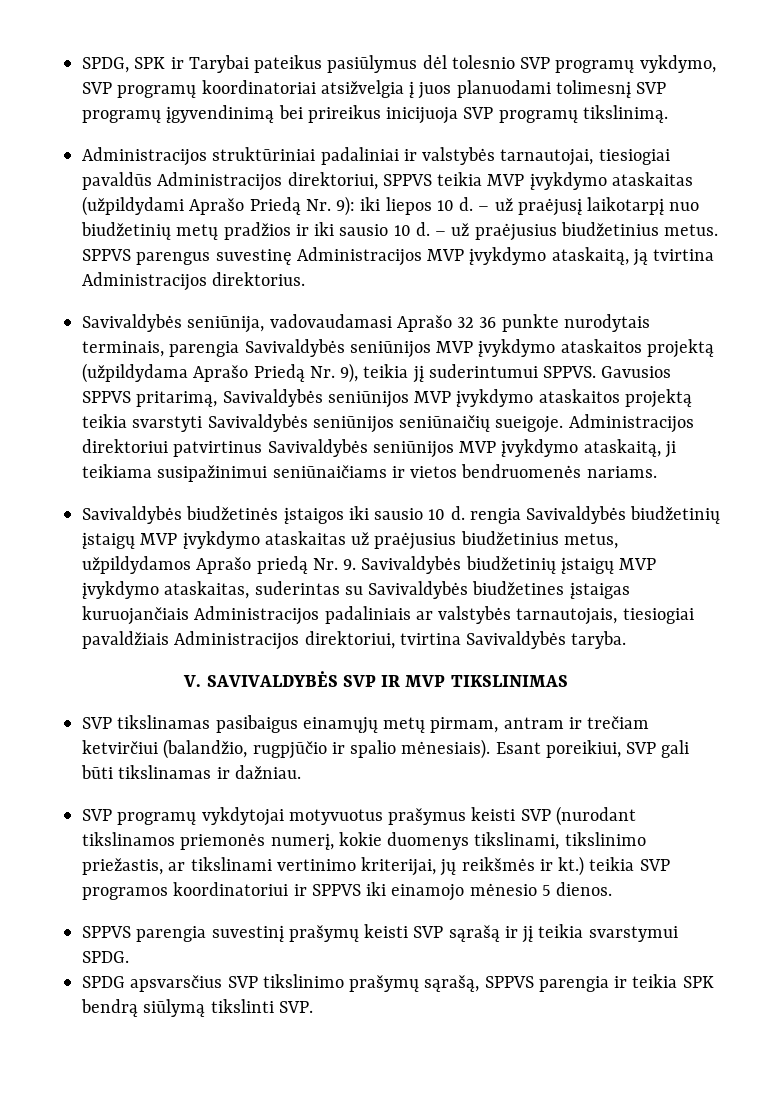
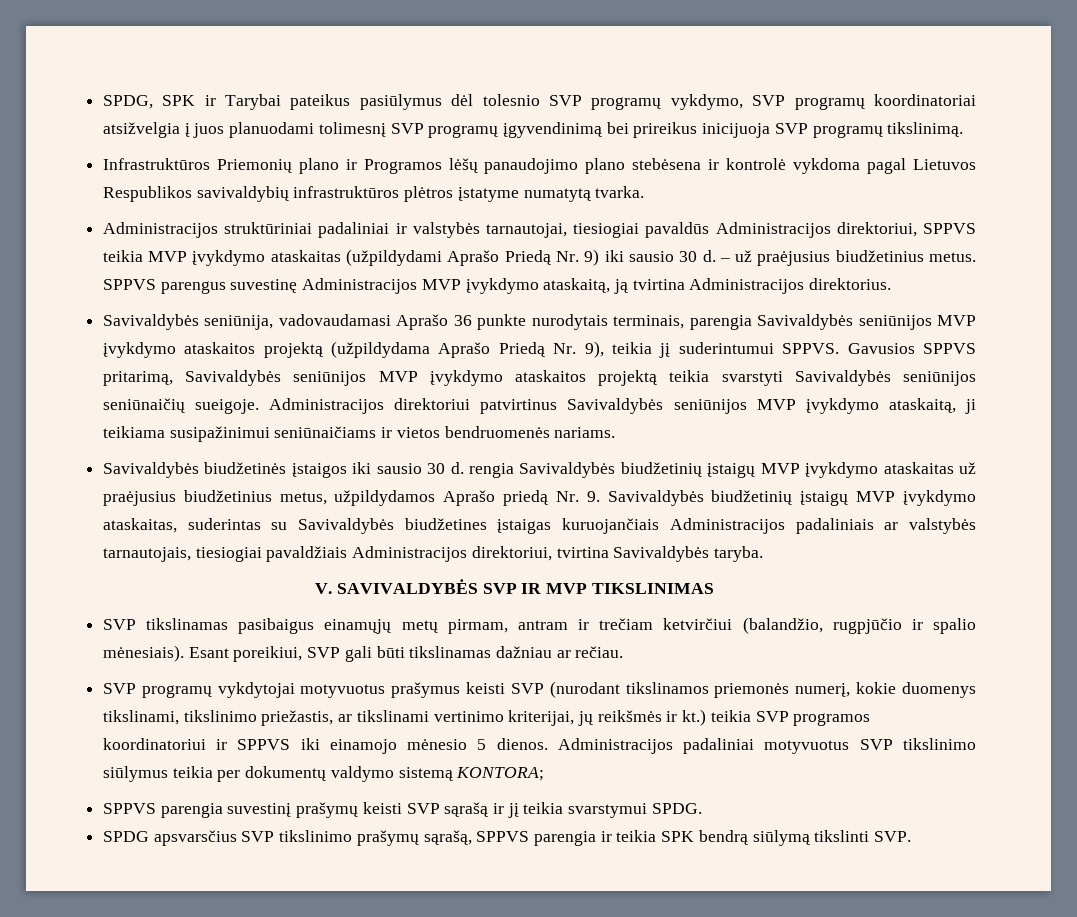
+ Infrastruktūros Priemonių plano ir Programos lėšų panaudojimo plano stebėsena ir kontrolė vykdoma pagal Lietuvos Respublikos savivaldybių infrastruktūros plėtros įstatyme numatytą tvarka.
- Administracijos struktūriniai padaliniai ir valstybės tarnautojai, tiesiogiai pavaldūs Administracijos direktoriui, SPPVS teikia MVP įvykdymo ataskaitas (užpildydami Aprašo Priedą Nr. 9): iki liepos 10 d. – už praėjusį laikotarpį nuo biudžetinių metų pradžios ir iki sausio 10 d.
+ Administracijos struktūriniai padaliniai ir valstybės tarnautojai, tiesiogiai pavaldūs Administracijos direktoriui, SPPVS teikia MVP įvykdymo ataskaitas (užpildydami Aprašo Priedą Nr. 9) iki sausio 30 d.
- Savivaldybės seniūnija, vadovaudamasi Aprašo 32 36 punkte nurodytais terminais, parengia Savivaldybės seniūnijos MVP įvykdymo ataskaitos projektą (užpildydama Aprašo Priedą Nr. 9), teikia jį suderintumui SPPVS.
+ Savivaldybės seniūnija, vadovaudamasi Aprašo 36 punkte nurodytais terminais, parengia Savivaldybės seniūnijos MVP įvykdymo ataskaitos projektą (užpildydama Aprašo Priedą Nr. 9), teikia jį suderintumui SPPVS.
- Savivaldybės biudžetinės įstaigos iki sausio 10 d. rengia Savivaldybės biudžetinių įstaigų MVP įvykdymo ataskaitas už praėjusius biudžetinius metus, užpildydamos Aprašo priedą Nr. 9. Savivaldybės biudžetinių įstaigų MVP įvykdymo ataskaitas, suderintas su Savivaldybės biudžetines įstaigas kuruojančiais Administracijos padaliniais ar valstybės tarnautojais, tiesiogiai pavaldžiais Administracijos direktoriui, tvirtina Savivaldybės taryba.
+ Savivaldybės biudžetinės įstaigos iki sausio 30 d. rengia Savivaldybės biudžetinių įstaigų MVP įvykdymo ataskaitas už praėjusius biudžetinius metus, užpildydamos Aprašo priedą Nr. 9. Savivaldybės biudžetinių įstaigų MVP įvykdymo ataskaitas, suderintas su Savivaldybės biudžetines įstaigas kuruojančiais Administracijos padaliniais ar valstybės tarnautojais, tiesiogiai pavaldžiais Administracijos direktoriui, tvirtina Savivaldybės taryba.
- Esant poreikiui, SVP gali būti tikslinamas ir dažniau.
+ Esant poreikiui, SVP gali būti tikslinamas dažniau ar rečiau.
+ Administracijos padaliniai motyvuotus SVP tikslinimo siūlymus teikia per dokumentų valdymo sistemą KONTORA;

